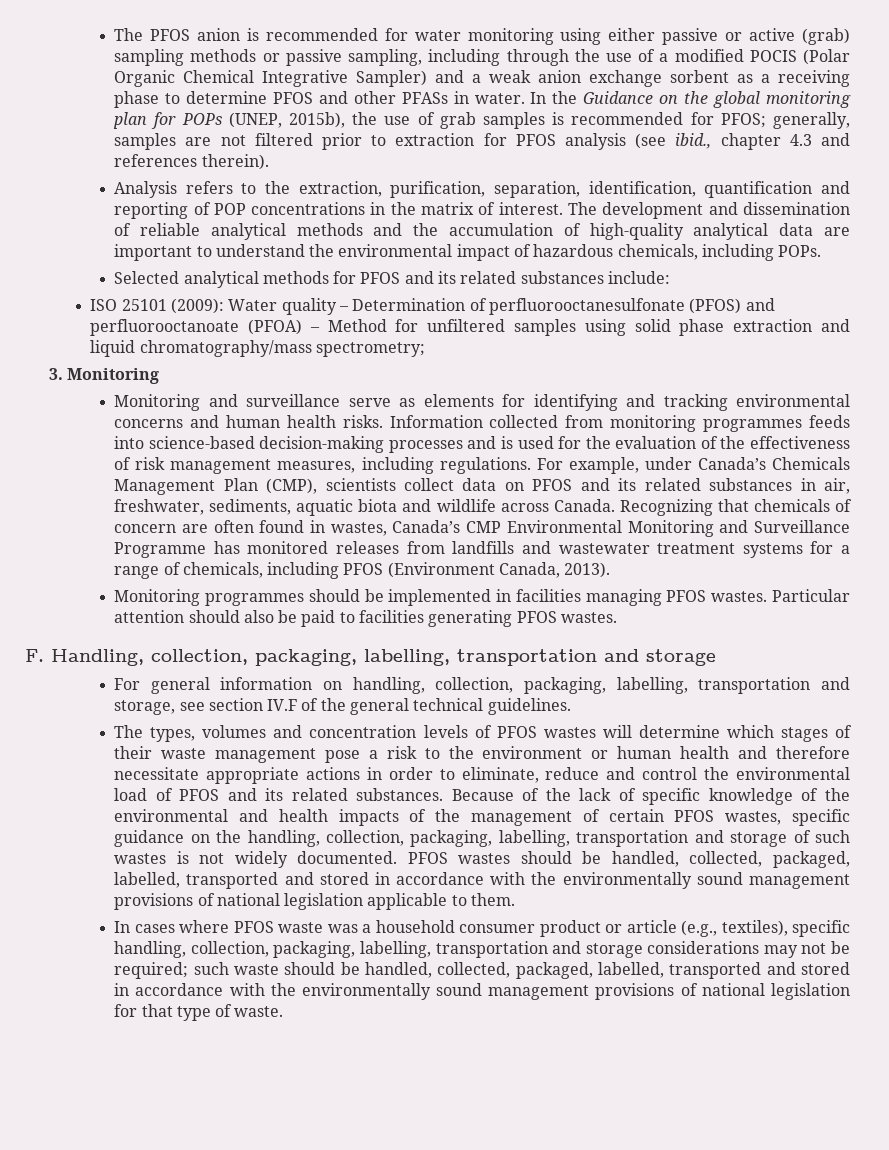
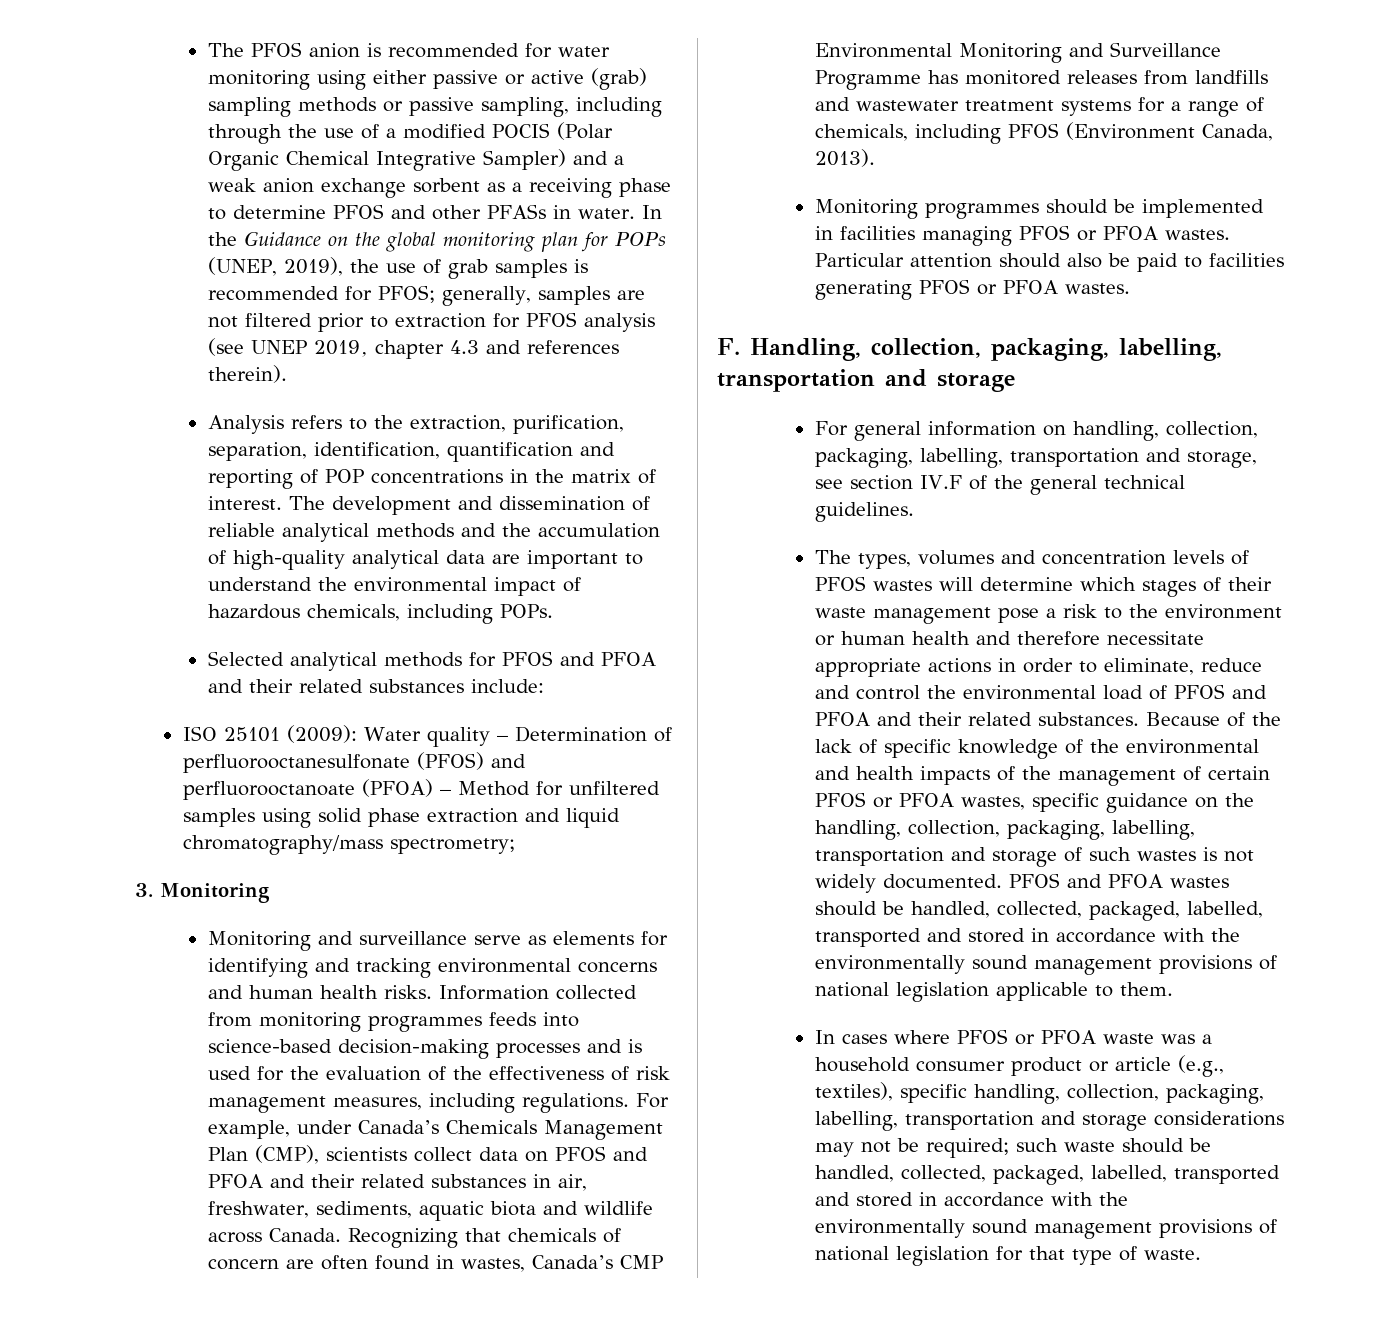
- In the Guidance on the global monitoring plan for POPs (UNEP, 2015b), the use of grab samples is recommended for PFOS; generally, samples are not filtered prior to extraction for PFOS analysis (see ibid., chapter 4.3 and references therein).
+ In the Guidance on the global monitoring plan for POPs (UNEP, 2019), the use of grab samples is recommended for PFOS; generally, samples are not filtered prior to extraction for PFOS analysis (see UNEP 2019, chapter 4.3 and references therein).
- Selected analytical methods for PFOS and its related substances include:
+ Selected analytical methods for PFOS and PFOA and their related substances include:
- For example, under Canada’s Chemicals Management Plan (CMP), scientists collect data on PFOS and its related substances in air, freshwater, sediments, aquatic biota and wildlife across Canada.
+ For example, under Canada’s Chemicals Management Plan (CMP), scientists collect data on PFOS and PFOA and their related substances in air, freshwater, sediments, aquatic biota and wildlife across Canada.
- Monitoring programmes should be implemented in facilities managing PFOS wastes.
+ Monitoring programmes should be implemented in facilities managing PFOS or PFOA wastes.
- Particular attention should also be paid to facilities generating PFOS wastes.
+ Particular attention should also be paid to facilities generating PFOS or PFOA wastes.
- The types, volumes and concentration levels of PFOS wastes will determine which stages of their waste management pose a risk to the environment or human health and therefore necessitate appropriate actions in order to eliminate, reduce and control the environmental load of PFOS and its related substances.
+ The types, volumes and concentration levels of PFOS wastes will determine which stages of their waste management pose a risk to the environment or human health and therefore necessitate appropriate actions in order to eliminate, reduce and control the environmental load of PFOS and PFOA and their related substances.
- Because of the lack of specific knowledge of the environmental and health impacts of the management of certain PFOS wastes, specific guidance on the handling, collection, packaging, labelling, transportation and storage of such wastes is not widely documented.
+ Because of the lack of specific knowledge of the environmental and health impacts of the management of certain PFOS or PFOA wastes, specific guidance on the handling, collection, packaging, labelling, transportation and storage of such wastes is not widely documented.
- PFOS wastes should be handled, collected, packaged, labelled, transported and stored in accordance with the environmentally sound management provisions of national legislation applicable to them.
+ PFOS and PFOA wastes should be handled, collected, packaged, labelled, transported and stored in accordance with the environmentally sound management provisions of national legislation applicable to them.
- In cases where PFOS waste was a household consumer product or article (e.g., textiles), specific handling, collection, packaging, labelling, transportation and storage considerations may not be required; such waste should be handled, collected, packaged, labelled, transported and stored in accordance with the environmentally sound management provisions of national legislation for that type of waste.
+ In cases where PFOS or PFOA waste was a household consumer product or article (e.g., textiles), specific handling, collection, packaging, labelling, transportation and storage considerations may not be required; such waste should be handled, collected, packaged, labelled, transported and stored in accordance with the environmentally sound management provisions of national legislation for that type of waste.

